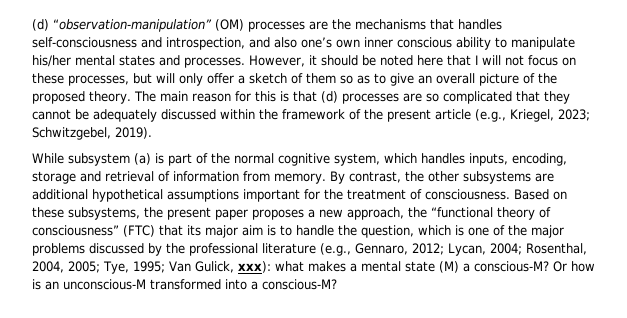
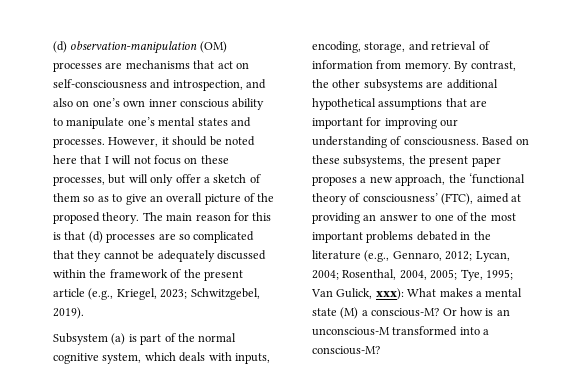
- (d) “observation-manipulation” (OM) processes are the mechanisms that handles self-consciousness and introspection, and also one’s own inner conscious ability to manipulate his/her mental states and processes.
+ (d) observation-manipulation (OM) processes are mechanisms that act on self-consciousness and introspection, and also on one’s own inner conscious ability to manipulate one’s mental states and processes.
- While subsystem (a) is part of the normal cognitive system, which handles inputs, encoding, storage and retrieval of information from memory.
+ Subsystem (a) is part of the normal cognitive system, which deals with inputs, encoding, storage, and retrieval of information from memory.
- By contrast, the other subsystems are additional hypothetical assumptions important for the treatment of consciousness.
+ By contrast, the other subsystems are additional hypothetical assumptions that are important for improving our understanding of consciousness.
- Based on these subsystems, the present paper proposes a new approach, the “functional theory of consciousness” (FTC) that its major aim is to handle the question, which is one of the major problems discussed by the professional literature (e.g., Gennaro, 2012; Lycan, 2004; Rosenthal, 2004, 2005; Tye, 1995; Van Gulick, xxx): what makes a mental state (M) a conscious-M?
+ Based on these subsystems, the present paper proposes a new approach, the ‘functional theory of consciousness’ (FTC), aimed at providing an answer to one of the most important problems debated in the literature (e.g., Gennaro, 2012; Lycan, 2004; Rosenthal, 2004, 2005; Tye, 1995; Van Gulick, xxx): What makes a mental state (M) a conscious-M?

